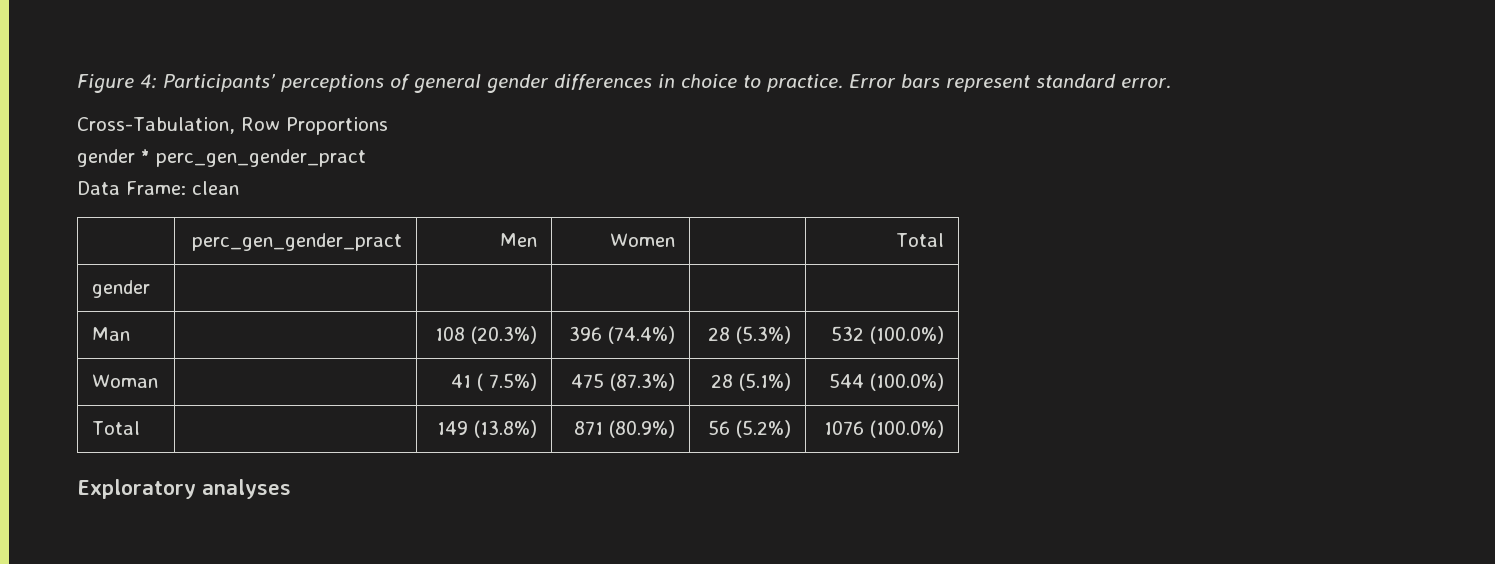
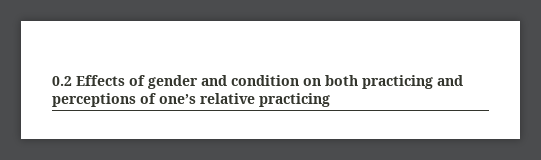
- Figure 4: Participants’ perceptions of general gender differences in choice to practice. Error bars represent standard error.
- Cross-Tabulation, Row Proportions
- gender * perc_gen_gender_pract
- Data Frame: clean
- | perc_gen_gender_pract | Men | Women | | Total
- gender | | | | |
- Man | | 108 (20.3%) | 396 (74.4%) | 28 (5.3%) | 532 (100.0%)
- Woman | | 41 ( 7.5%) | 475 (87.3%) | 28 (5.1%) | 544 (100.0%)
- Total | | 149 (13.8%) | 871 (80.9%) | 56 (5.2%) | 1076 (100.0%)
- Exploratory analyses
+ 0.2 Effects of gender and condition on both practicing and perceptions of one’s relative practicing

